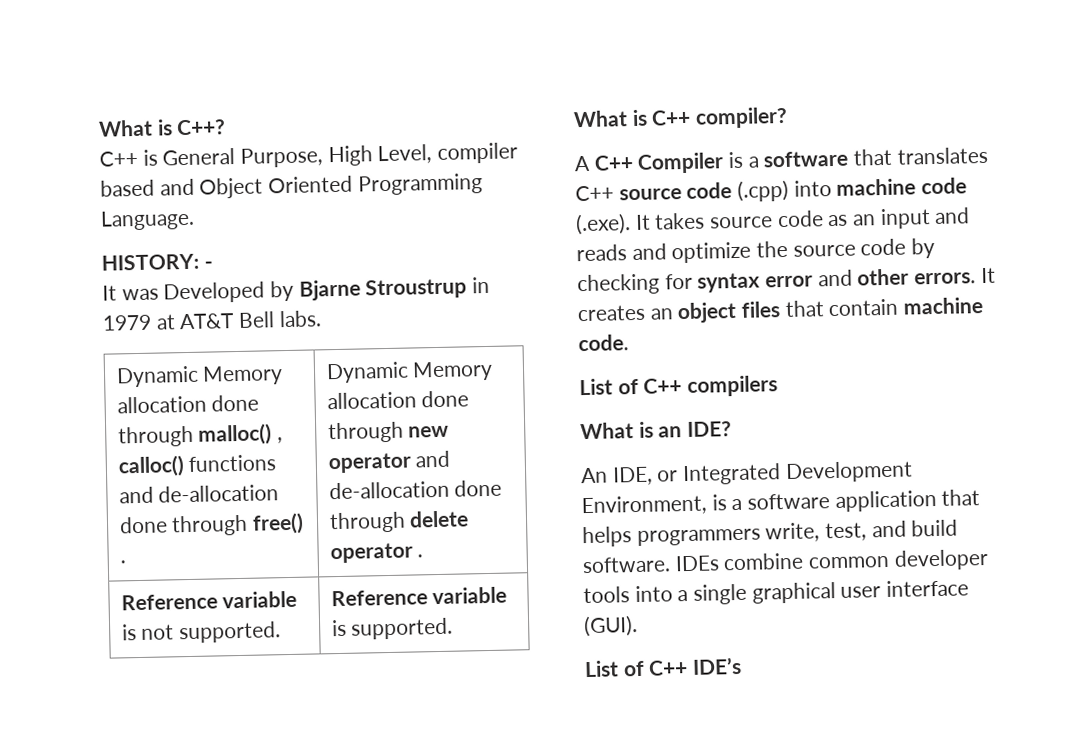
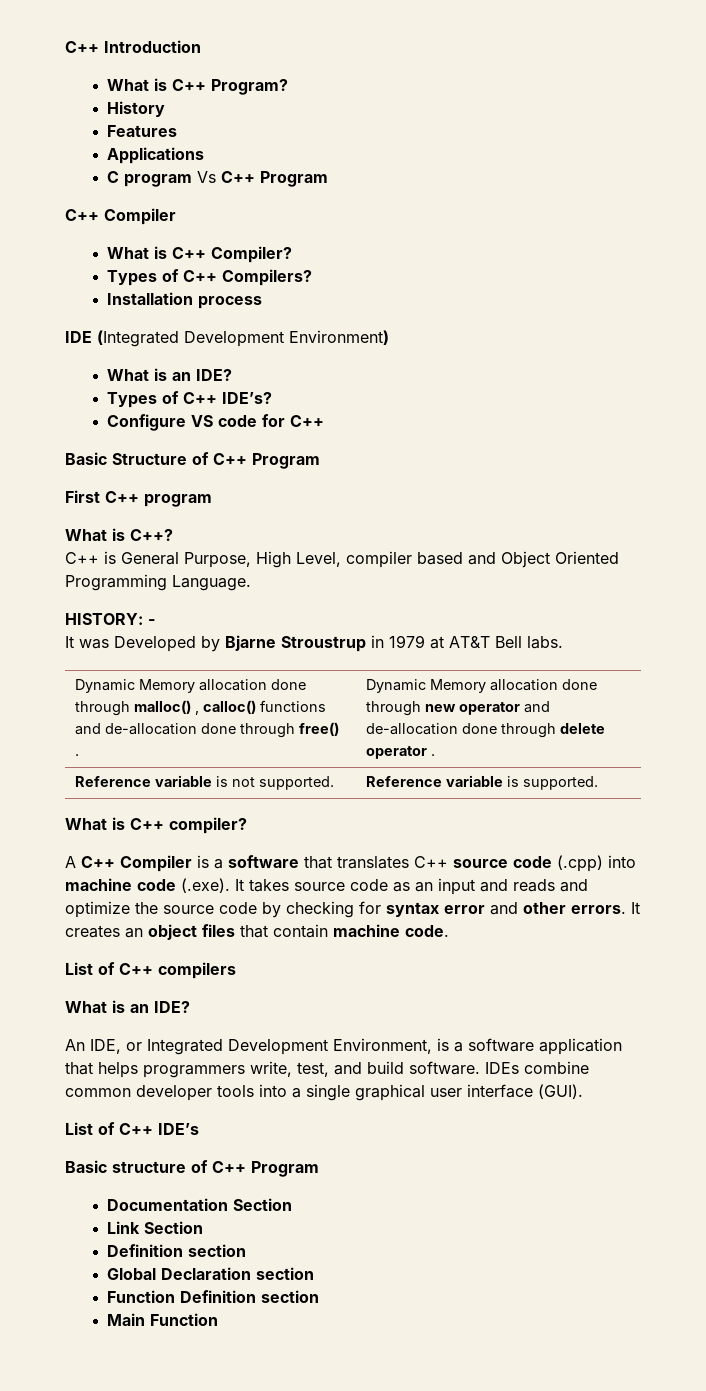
+ C++ Introduction
+ What is C++ Program?
+ History
+ Features
+ Applications
+ C program Vs C++ Program
+ C++ Compiler
+ What is C++ Compiler?
+ Types of C++ Compilers?
+ Installation process
+ IDE (Integrated Development Environment)
+ What is an IDE?
+ Types of C++ IDE’s?
+ Configure VS code for C++
+ Basic Structure of C++ Program
+ First C++ program
+ Basic structure of C++ Program
+ Documentation Section
+ Link Section
+ Definition section
+ Global Declaration section
+ Function Definition section
+ Main Function

